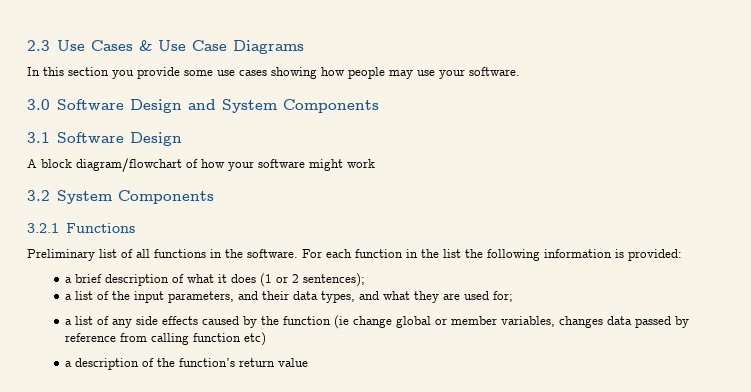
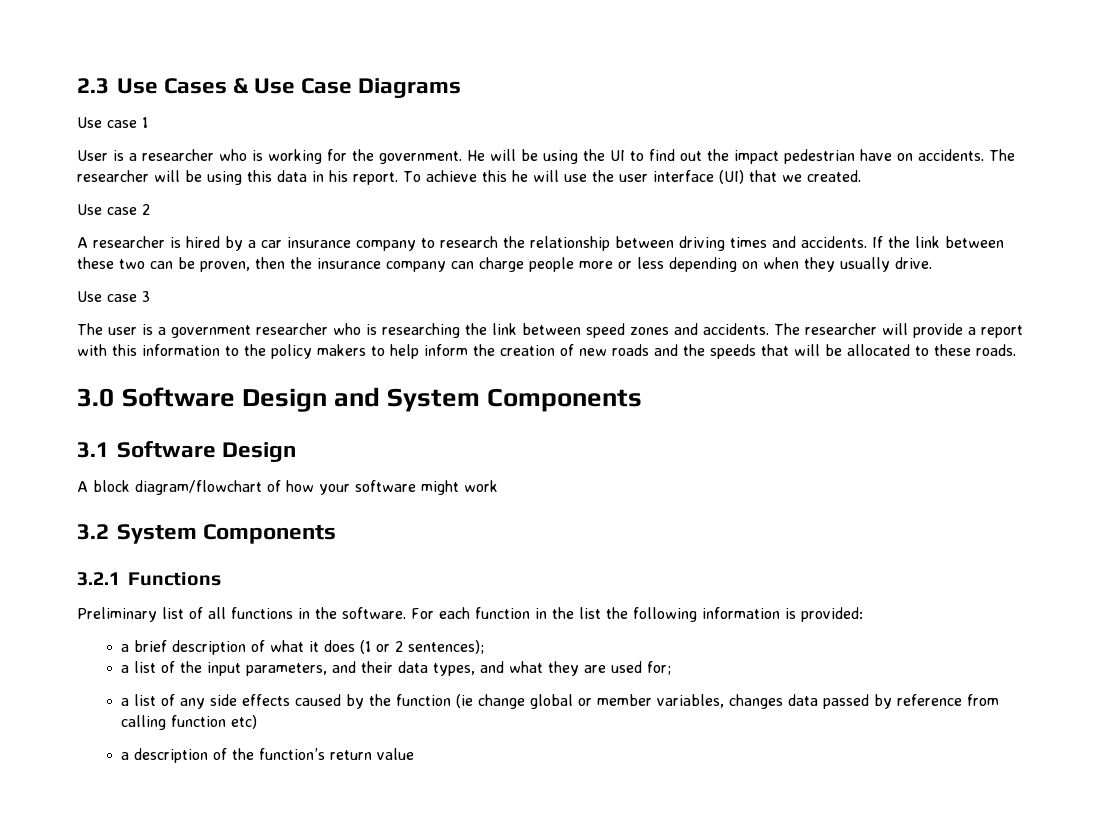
- In this section you provide some use cases showing how people may use your software.
+ Use case 1
+ User is a researcher who is working for the government. He will be using the UI to find out the impact pedestrian have on accidents. The researcher will be using this data in his report. To achieve this he will use the user interface (UI) that we created.
+ Use case 2
+ A researcher is hired by a car insurance company to research the relationship between driving times and accidents. If the link between these two can be proven, then the insurance company can charge people more or less depending on when they usually drive.
+ Use case 3
+ The user is a government researcher who is researching the link between speed zones and accidents. The researcher will provide a report with this information to the policy makers to help inform the creation of new roads and the speeds that will be allocated to these roads.

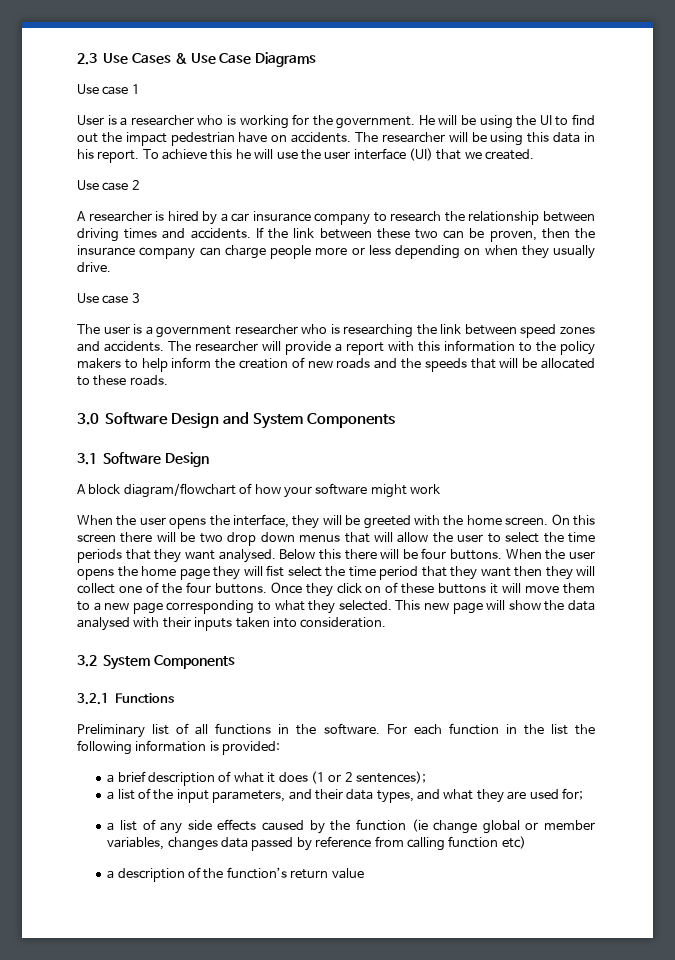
+ When the user opens the interface, they will be greeted with the home screen. On this screen there will be two drop down menus that will allow the user to select the time periods that they want analysed. Below this there will be four buttons. When the user opens the home page they will fist select the time period that they want then they will collect one of the four buttons. Once they click on of these buttons it will move them to a new page corresponding to what they selected. This new page will show the data analysed with their inputs taken into consideration.

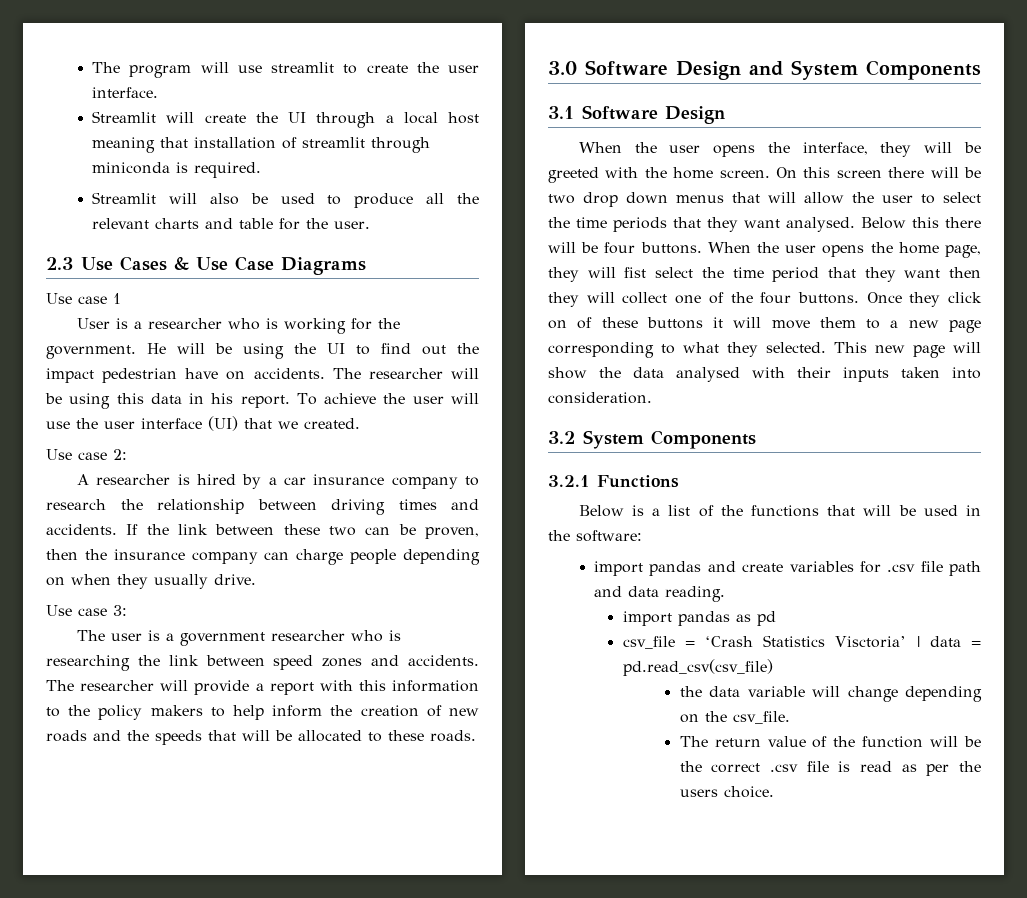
+ The program will use streamlit to create the user interface.
+ Streamlit will create the UI through a local host meaning that installation of streamlit through miniconda is required.
+ Streamlit will also be used to produce all the relevant charts and table for the user.
- To achieve this he will use the user interface (UI) that we created.
+ To achieve the user will use the user interface (UI) that we created.
- Use case 2
+ Use case 2:
- If the link between these two can be proven, then the insurance company can charge people more or less depending on when they usually drive.
+ If the link between these two can be proven, then the insurance company can charge people depending on when they usually drive.
- Use case 3
+ Use case 3:
- A block diagram/flowchart of how your software might work
- When the user opens the home page they will fist select the time period that they want then they will collect one of the four buttons.
+ When the user opens the home page, they will fist select the time period that they want then they will collect one of the four buttons.
- Preliminary list of all functions in the software. For each function in the list the following information is provided:
- a brief description of what it does (1 or 2 sentences);
- a list of the input parameters, and their data types, and what they are used for;
- a list of any side effects caused by the function (ie change global or member variables, changes data passed by reference from calling function etc)
- a description of the function’s return value
+ Below is a list of the functions that will be used in the software:
+ import pandas and create variables for .csv file path and data reading.
+ import pandas as pd
+ csv_file = ‘Crash Statistics Visctoria’ | data = pd.read_csv(csv_file)
+ the data variable will change depending on the csv_file.
+ The return value of the function will be the correct .csv file is read as per the users choice.

